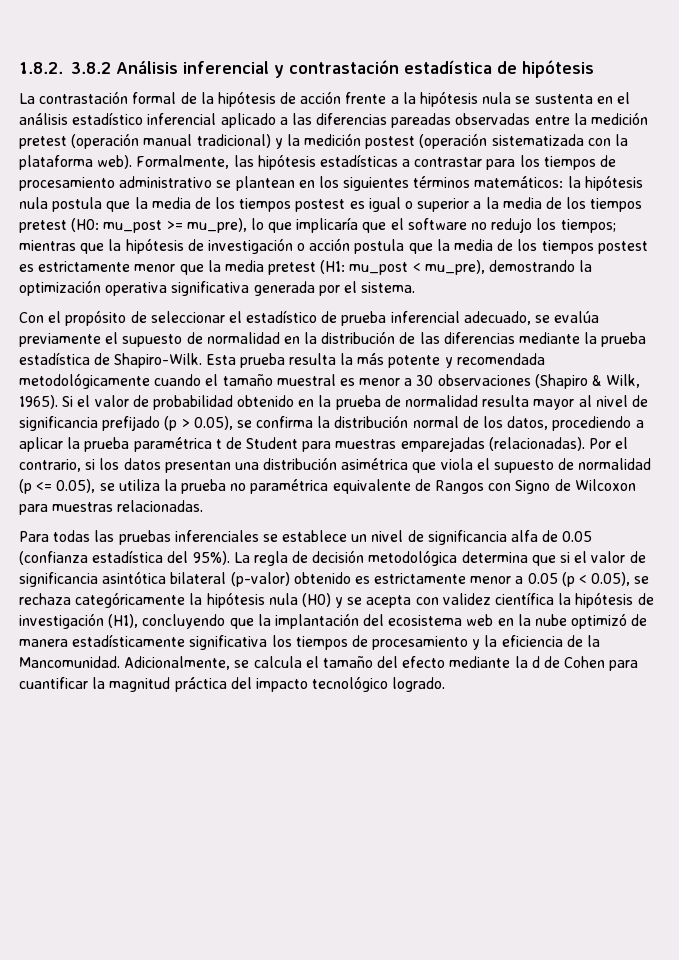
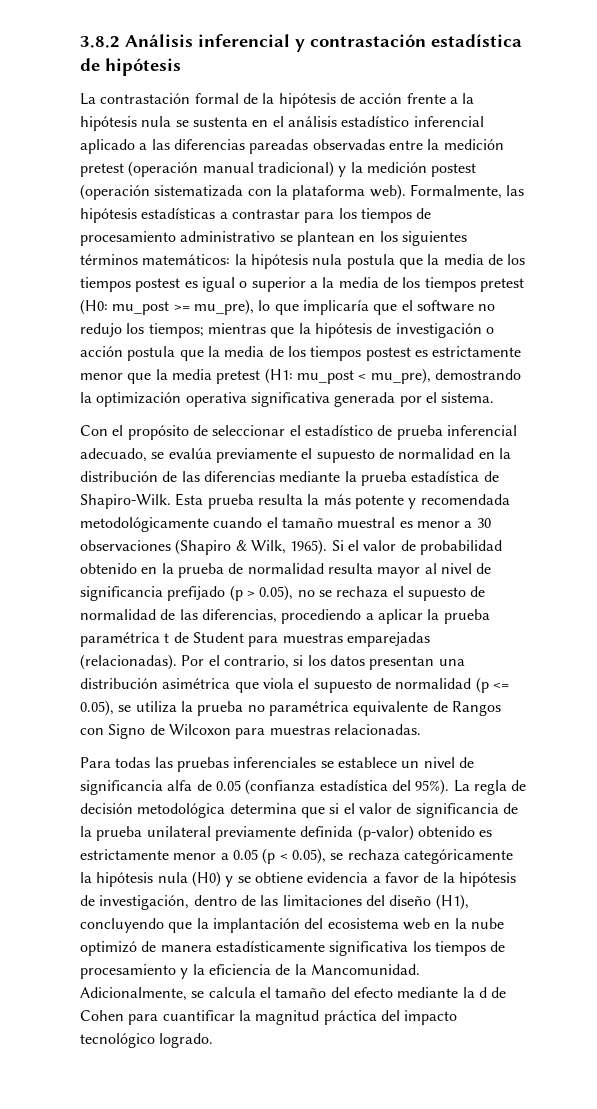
- 1.8.2. 3.8.2 Análisis inferencial y contrastación estadística de hipótesis
+ 3.8.2 Análisis inferencial y contrastación estadística de hipótesis
- Si el valor de probabilidad obtenido en la prueba de normalidad resulta mayor al nivel de significancia prefijado (p > 0.05), se confirma la distribución normal de los datos, procediendo a aplicar la prueba paramétrica t de Student para muestras emparejadas (relacionadas).
+ Si el valor de probabilidad obtenido en la prueba de normalidad resulta mayor al nivel de significancia prefijado (p > 0.05), no se rechaza el supuesto de normalidad de las diferencias, procediendo a aplicar la prueba paramétrica t de Student para muestras emparejadas (relacionadas).
- La regla de decisión metodológica determina que si el valor de significancia asintótica bilateral (p-valor) obtenido es estrictamente menor a 0.05 (p < 0.05), se rechaza categóricamente la hipótesis nula (H0) y se acepta con validez científica la hipótesis de investigación (H1), concluyendo que la implantación del ecosistema web en la nube optimizó de manera estadísticamente significativa los tiempos de procesamiento y la eficiencia de la Mancomunidad.
+ La regla de decisión metodológica determina que si el valor de significancia de la prueba unilateral previamente definida (p-valor) obtenido es estrictamente menor a 0.05 (p < 0.05), se rechaza categóricamente la hipótesis nula (H0) y se obtiene evidencia a favor de la hipótesis de investigación, dentro de las limitaciones del diseño (H1), concluyendo que la implantación del ecosistema web en la nube optimizó de manera estadísticamente significativa los tiempos de procesamiento y la eficiencia de la Mancomunidad.

